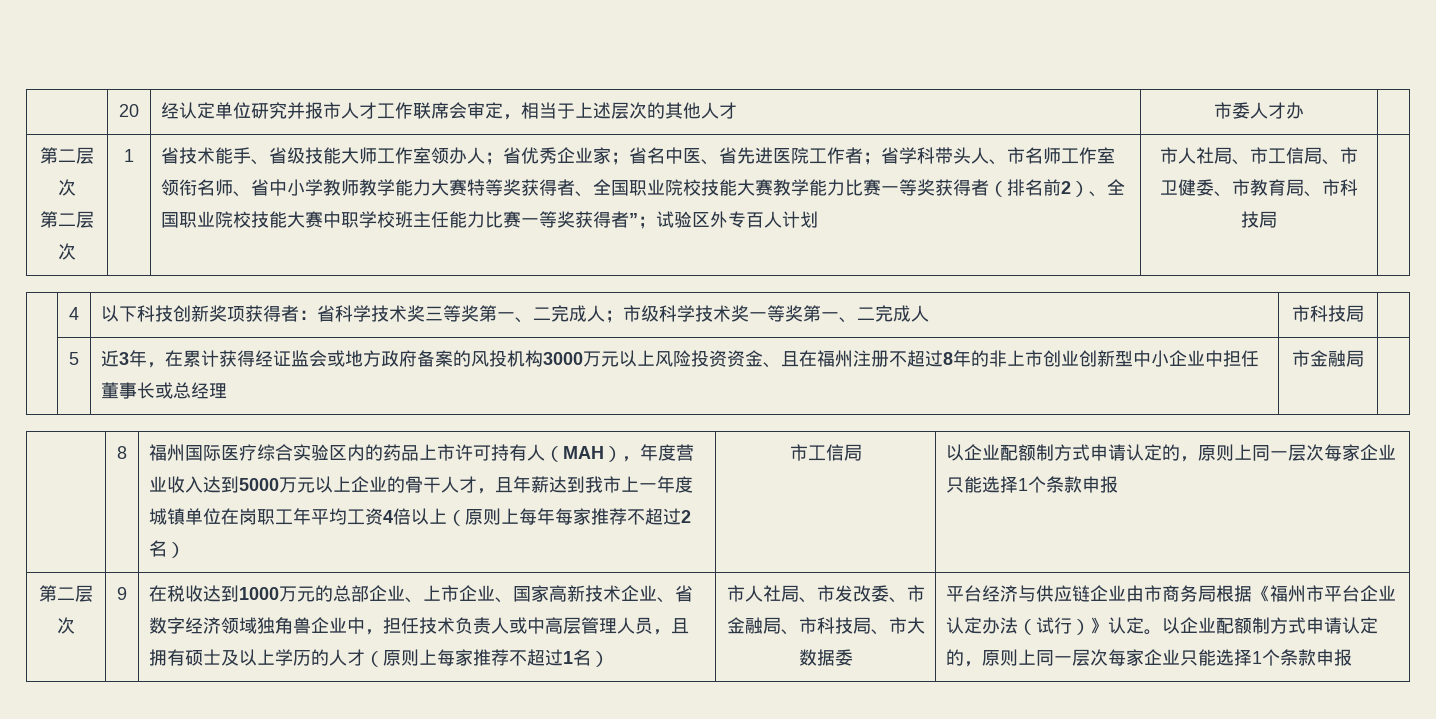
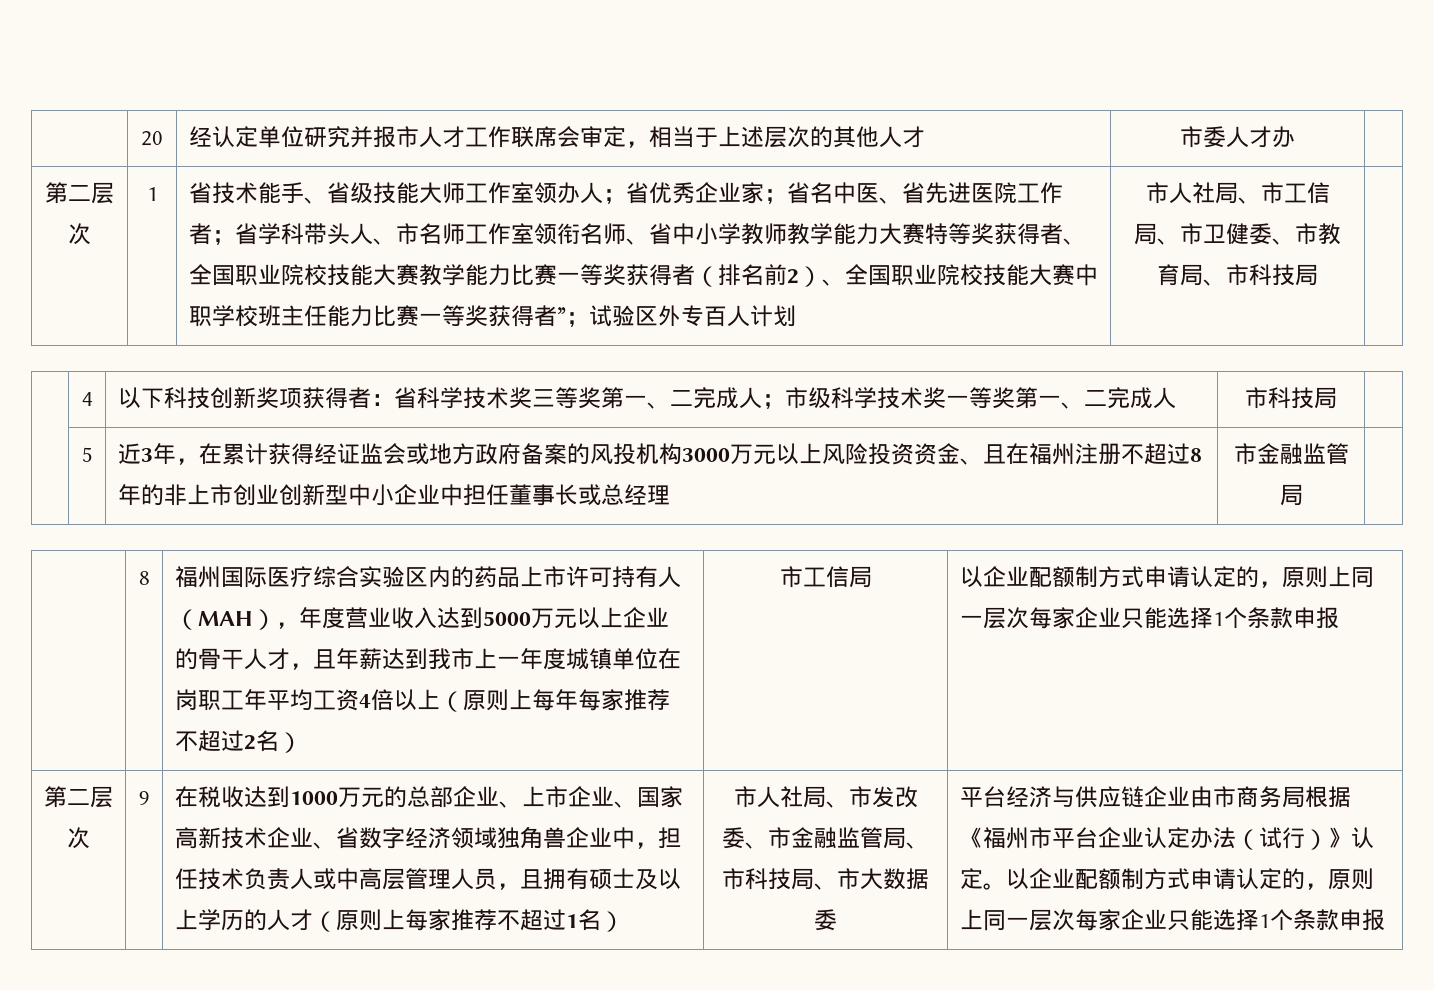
  | 20 | 经认定单位研究并报市人才工作联席会审定，相当于上述层次的其他人才 | 市委人才办 |
- 第二层次
- 近3年，在累计获得经证监会或地方政府备案的风投机构3000万元以上风险投资资金、且在福州注册不超过8年的非上市创业创新型中小企业中担任董事长或总经理 | 市金融局
+ 近3年，在累计获得经证监会或地方政府备案的风投机构3000万元以上风险投资资金、且在福州注册不超过8年的非上市创业创新型中小企业中担任董事长或总经理 | 市金融监管局
- 市人社局、市发改委、市金融局、市科技局、市大数据委
+ 市人社局、市发改委、市金融监管局、市科技局、市大数据委

